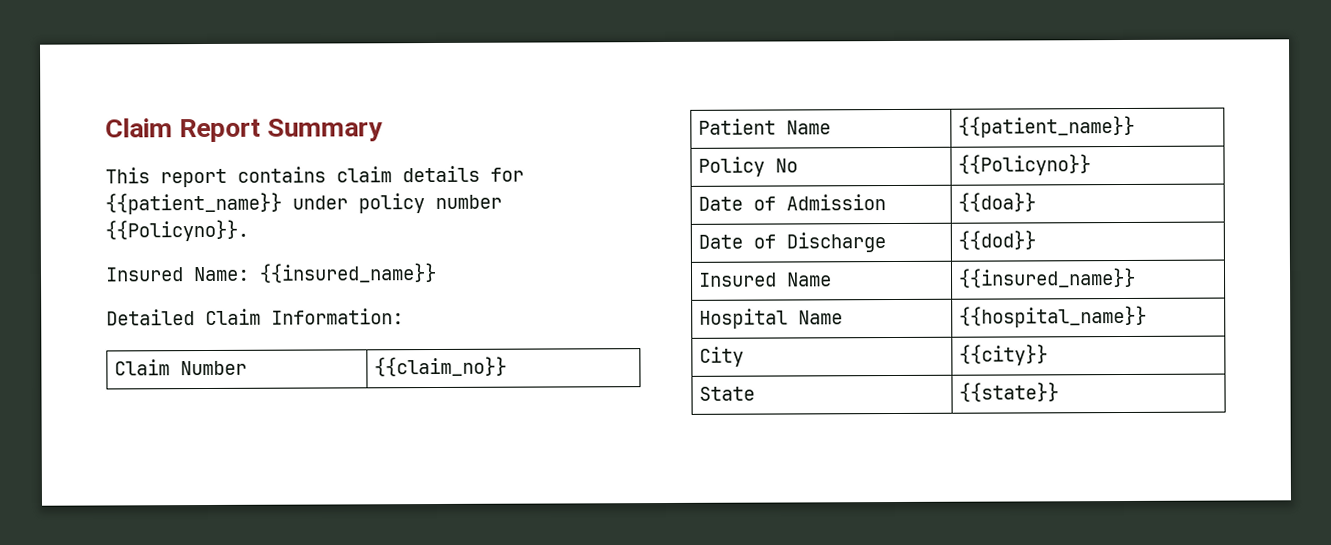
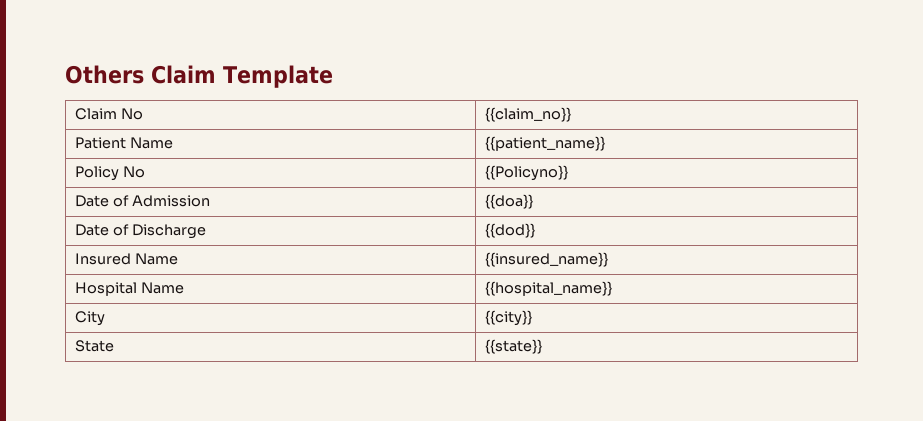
- Claim Report Summary
- This report contains claim details for {{patient_name}} under policy number {{Policyno}}.
- Insured Name: {{insured_name}}
- Detailed Claim Information:
- Claim Number | {{claim_no}}
+ Others Claim Template
+ Claim No | {{claim_no}}

